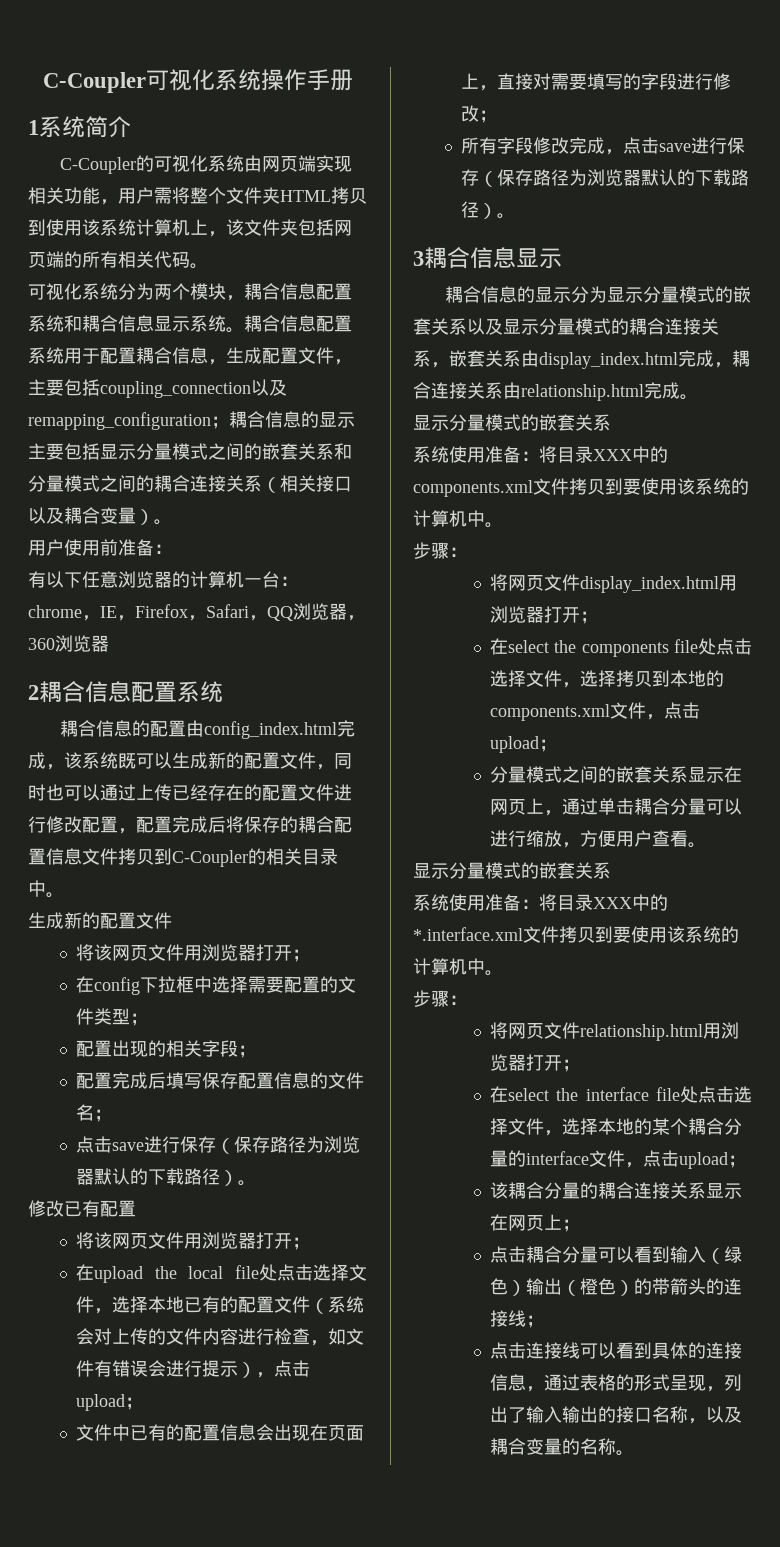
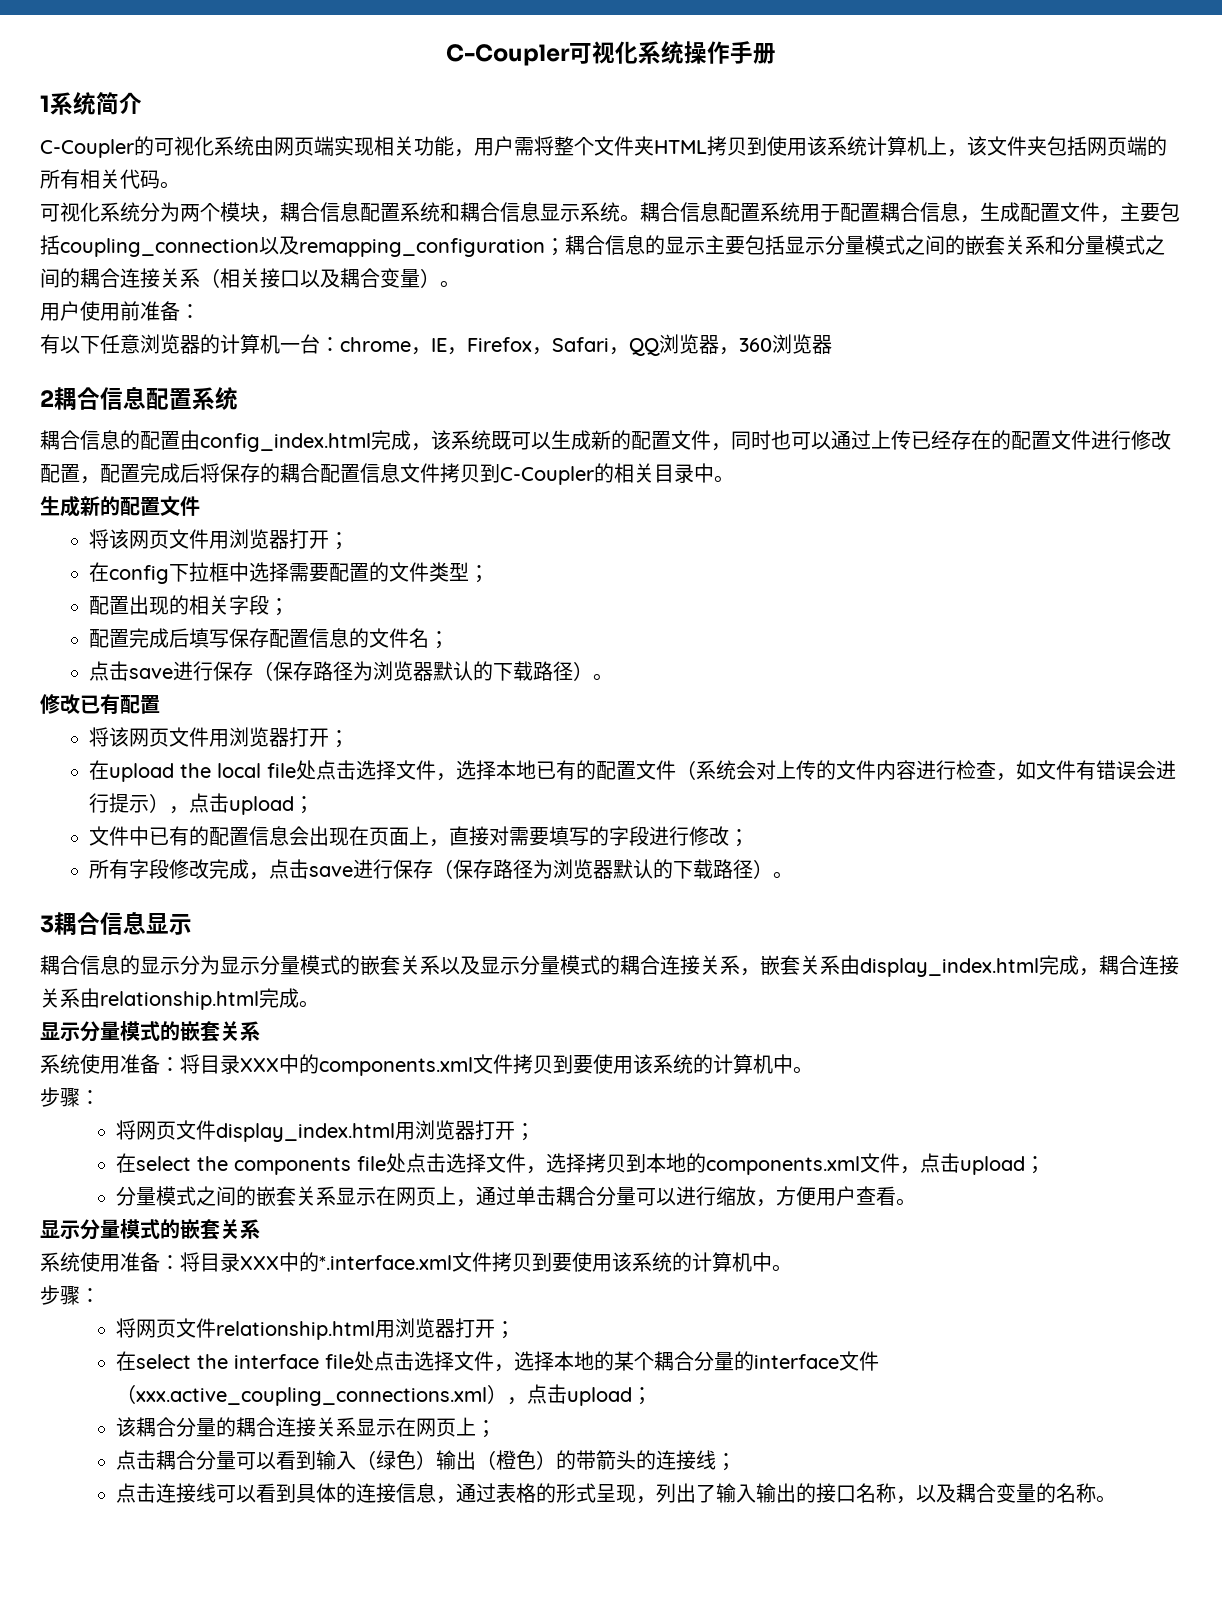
- 在select the interface file处点击选择文件，选择本地的某个耦合分量的interface文件，点击upload；
+ 在select the interface file处点击选择文件，选择本地的某个耦合分量的interface文件（xxx.active_coupling_connections.xml），点击upload；

